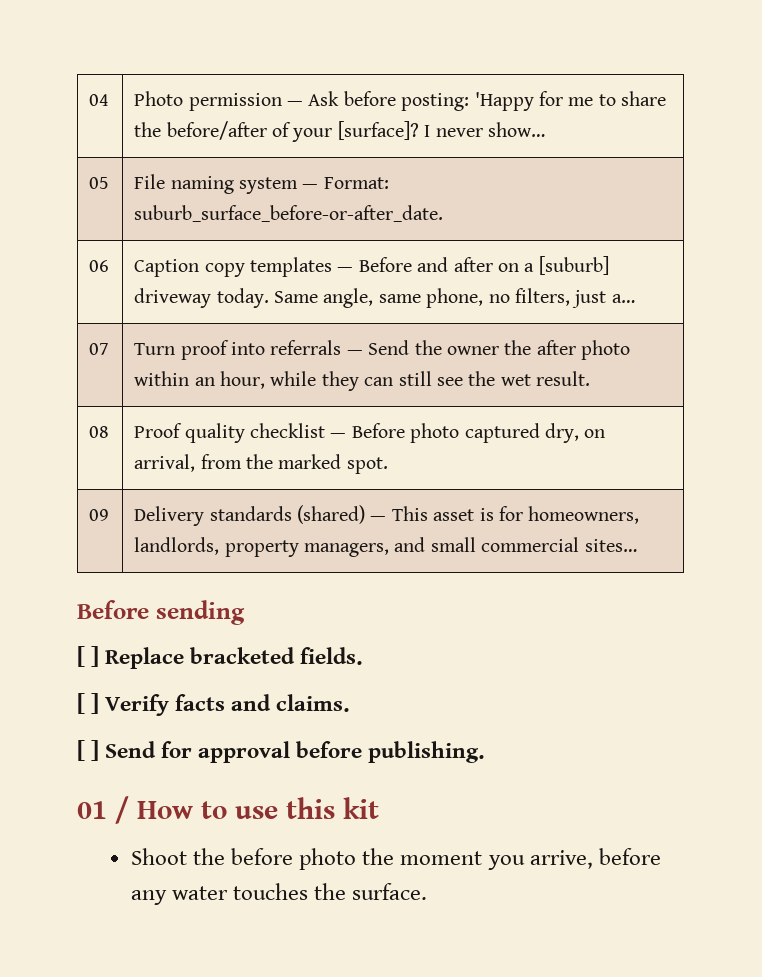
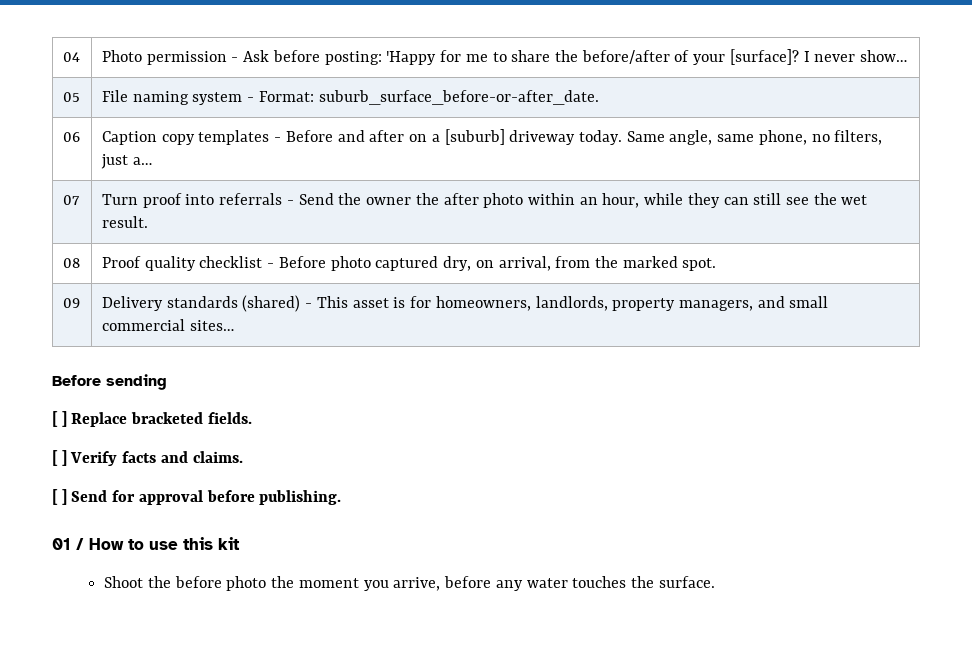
- 04 | Photo permission — Ask before posting: 'Happy for me to share the before/after of your [surface]? I never show…
+ 04 | Photo permission - Ask before posting: 'Happy for me to share the before/after of your [surface]? I never show…
- 05 | File naming system — Format: suburb_surface_before-or-after_date.
+ 05 | File naming system - Format: suburb_surface_before-or-after_date.
- 06 | Caption copy templates — Before and after on a [suburb] driveway today. Same angle, same phone, no filters, just a…
+ 06 | Caption copy templates - Before and after on a [suburb] driveway today. Same angle, same phone, no filters, just a…
- 07 | Turn proof into referrals — Send the owner the after photo within an hour, while they can still see the wet result.
+ 07 | Turn proof into referrals - Send the owner the after photo within an hour, while they can still see the wet result.
- 08 | Proof quality checklist — Before photo captured dry, on arrival, from the marked spot.
+ 08 | Proof quality checklist - Before photo captured dry, on arrival, from the marked spot.
- 09 | Delivery standards (shared) — This asset is for homeowners, landlords, property managers, and small commercial sites…
+ 09 | Delivery standards (shared) - This asset is for homeowners, landlords, property managers, and small commercial sites…

